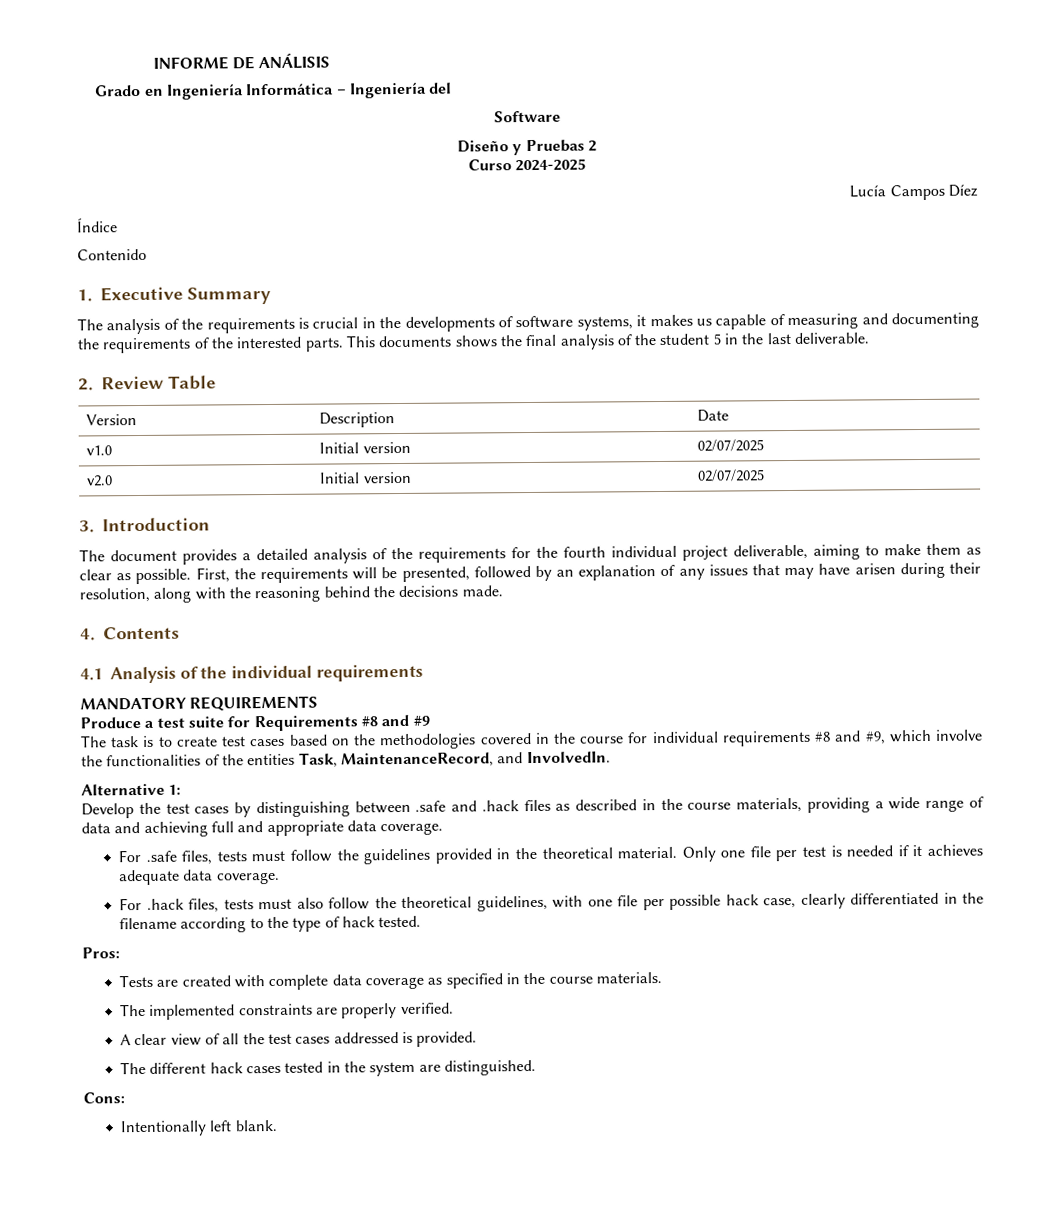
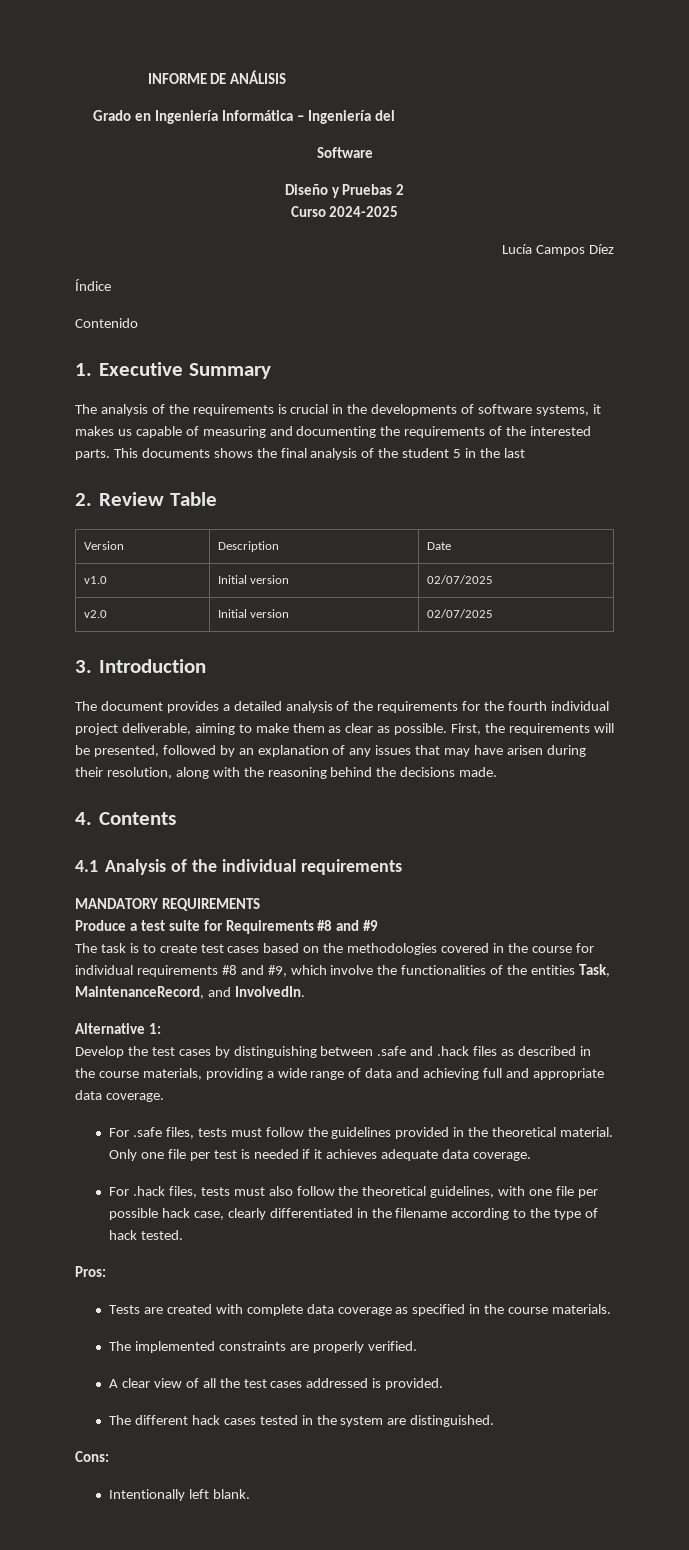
- This documents shows the final analysis of the student 5 in the last deliverable.
+ This documents shows the final analysis of the student 5 in the last

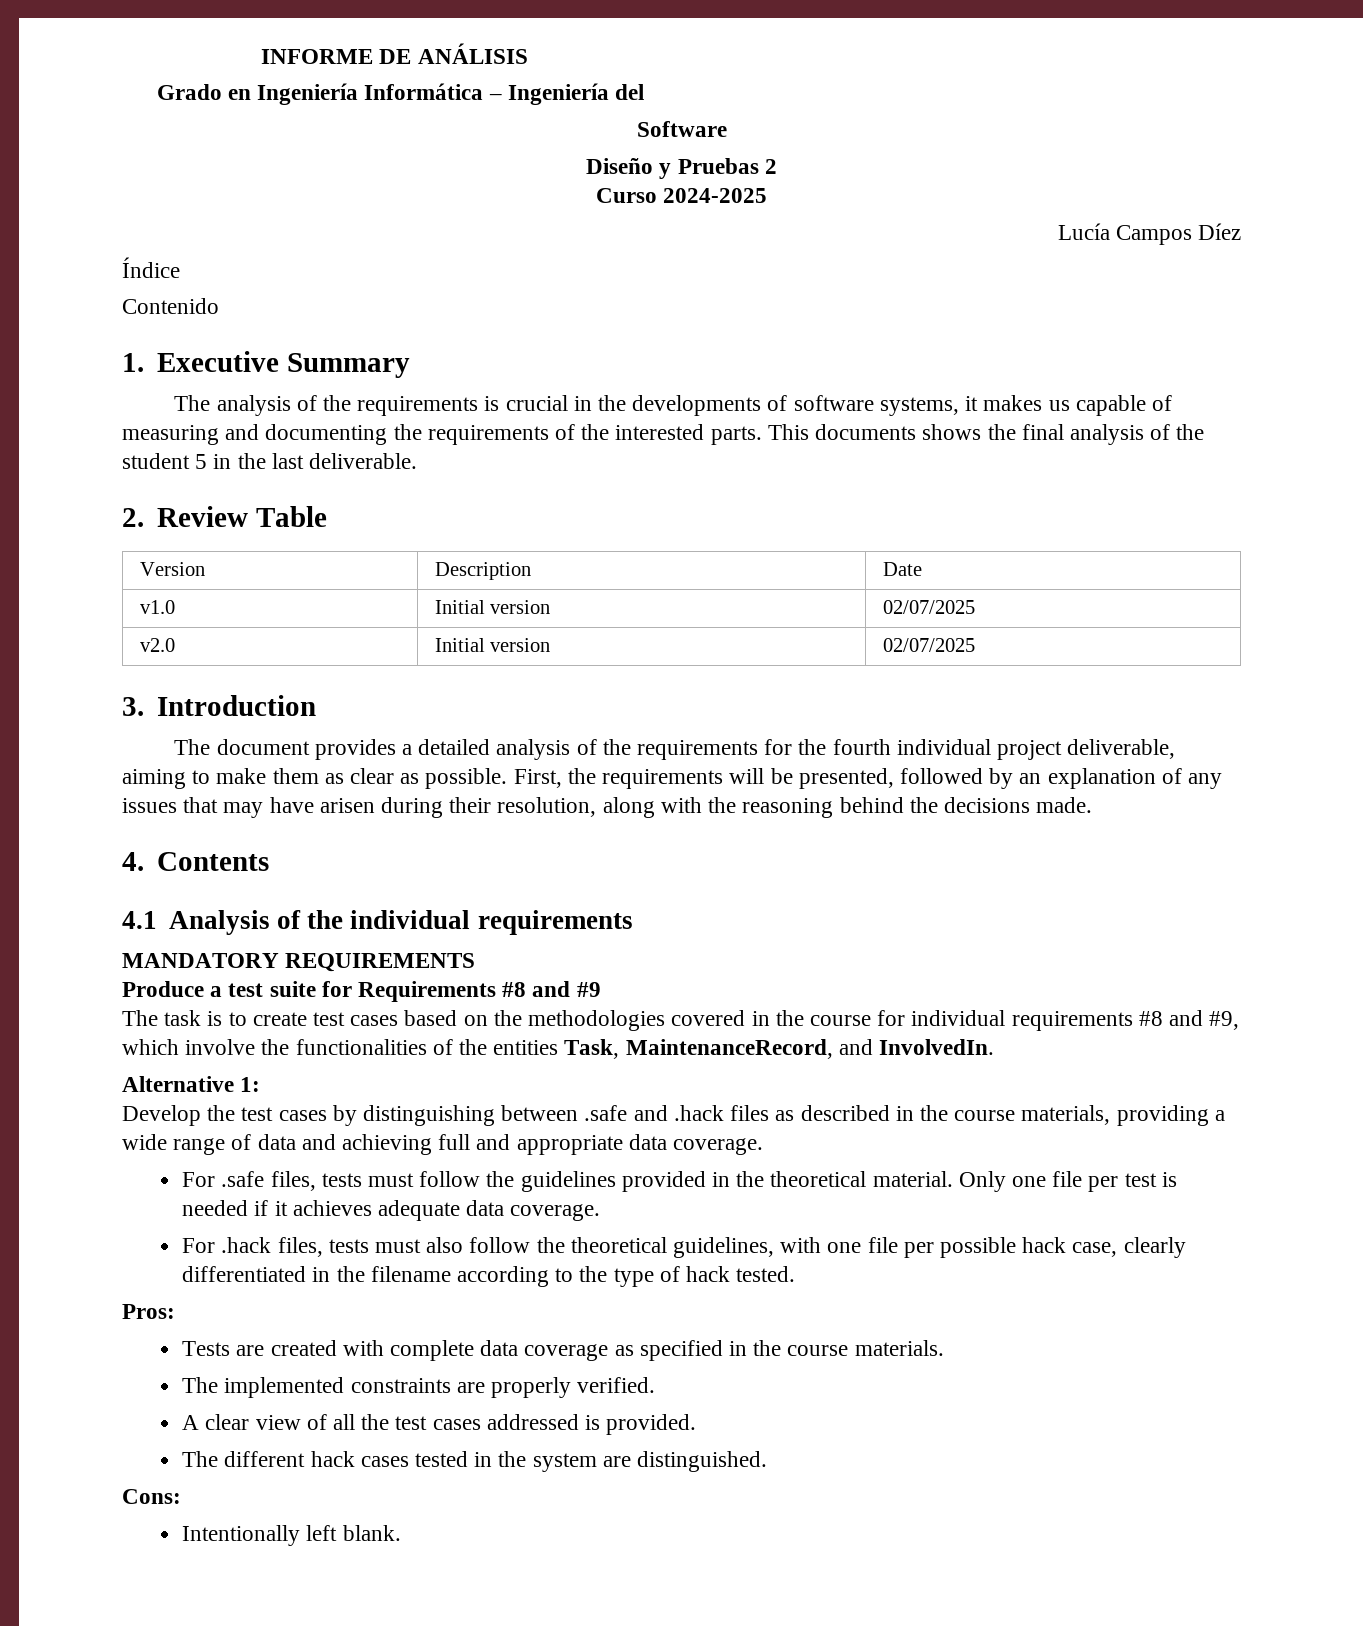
- This documents shows the final analysis of the student 5 in the last
+ This documents shows the final analysis of the student 5 in the last deliverable.

